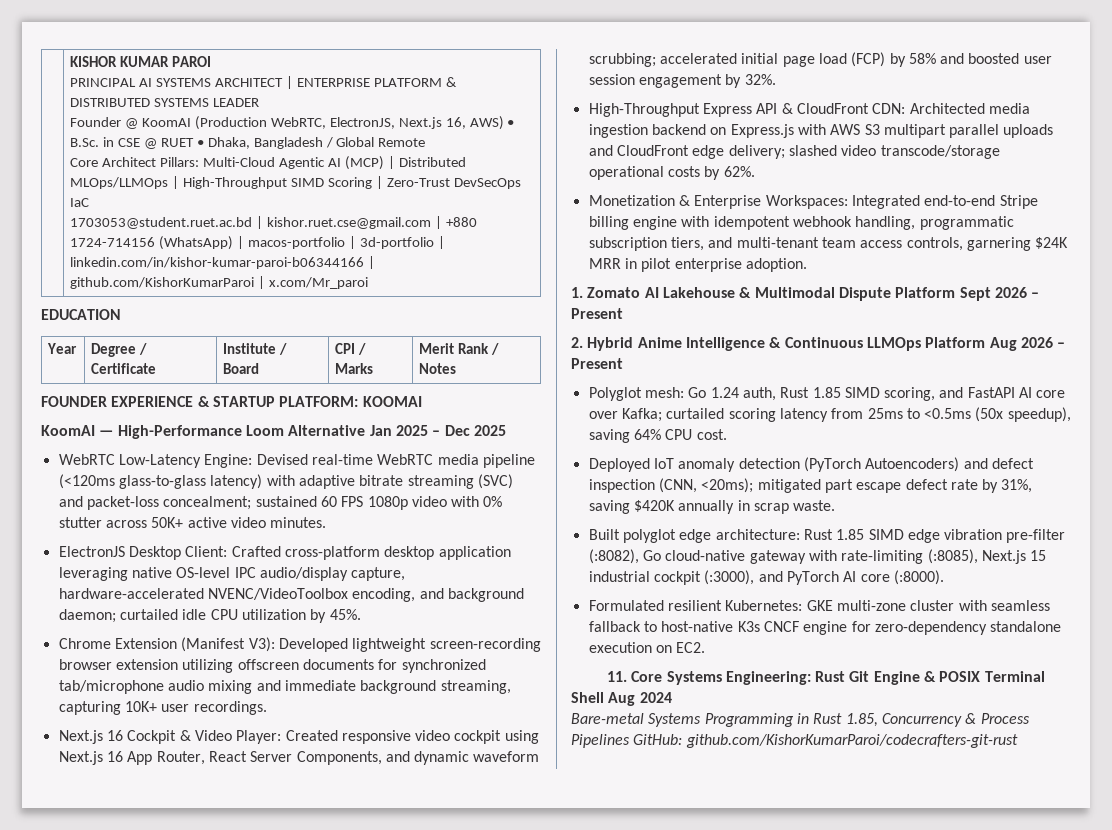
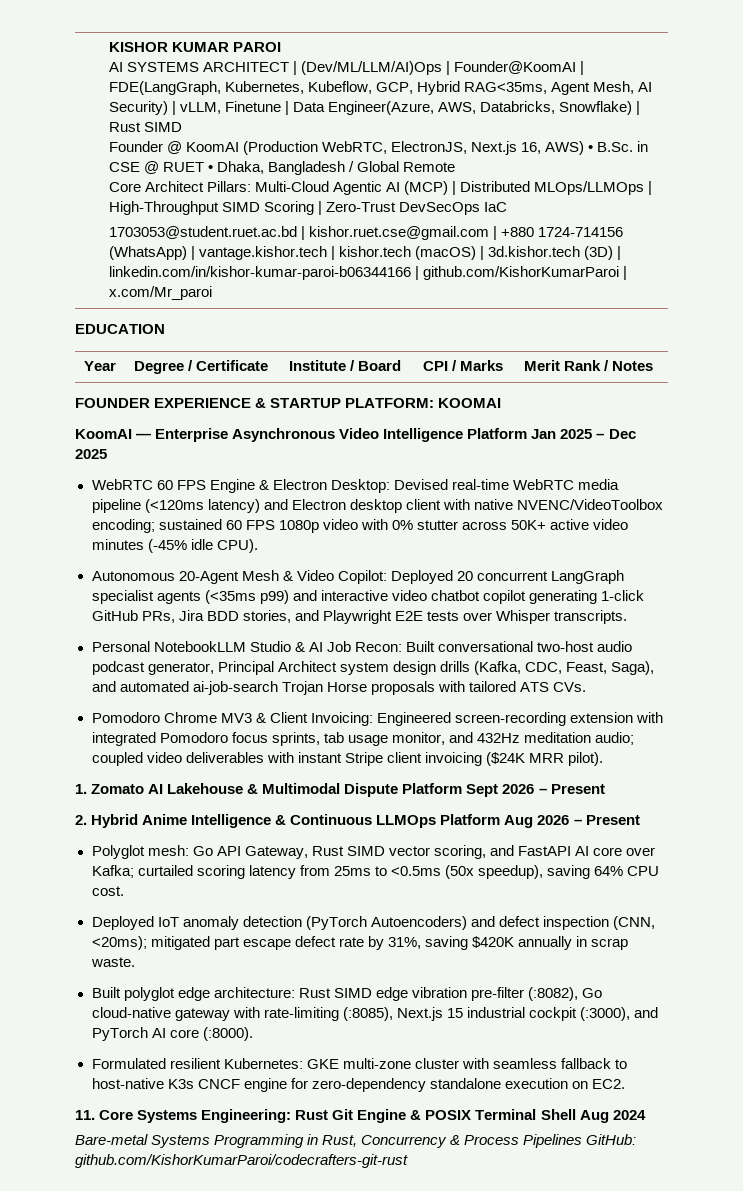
- PRINCIPAL AI SYSTEMS ARCHITECT | ENTERPRISE PLATFORM & DISTRIBUTED SYSTEMS LEADER
+ AI SYSTEMS ARCHITECT | (Dev/ML/LLM/AI)Ops | Founder@KoomAI | FDE(LangGraph, Kubernetes, Kubeflow, GCP, Hybrid RAG<35ms, Agent Mesh, AI Security) | vLLM, Finetune | Data Engineer(Azure, AWS, Databricks, Snowflake) | Rust SIMD
- 1703053@student.ruet.ac.bd | kishor.ruet.cse@gmail.com | +880 1724-714156 (WhatsApp) | macos-portfolio | 3d-portfolio | linkedin.com/in/kishor-kumar-paroi-b06344166 | github.com/KishorKumarParoi | x.com/Mr_paroi
+ 1703053@student.ruet.ac.bd | kishor.ruet.cse@gmail.com | +880 1724-714156 (WhatsApp) | vantage.kishor.tech | kishor.tech (macOS) | 3d.kishor.tech (3D) | linkedin.com/in/kishor-kumar-paroi-b06344166 | github.com/KishorKumarParoi | x.com/Mr_paroi
- KoomAI — High-Performance Loom Alternative Jan 2025 – Dec 2025
+ KoomAI — Enterprise Asynchronous Video Intelligence Platform Jan 2025 – Dec 2025
- WebRTC Low-Latency Engine: Devised real-time WebRTC media pipeline (<120ms glass-to-glass latency) with adaptive bitrate streaming (SVC) and packet-loss concealment; sustained 60 FPS 1080p video with 0% stutter across 50K+ active video minutes.
- ElectronJS Desktop Client: Crafted cross-platform desktop application leveraging native OS-level IPC audio/display capture, hardware-accelerated NVENC/VideoToolbox encoding, and background daemon; curtailed idle CPU utilization by 45%.
- Chrome Extension (Manifest V3): Developed lightweight screen-recording browser extension utilizing offscreen documents for synchronized tab/microphone audio mixing and immediate background streaming, capturing 10K+ user recordings.
- Next.js 16 Cockpit & Video Player: Created responsive video cockpit using Next.js 16 App Router, React Server Components, and dynamic waveform scrubbing; accelerated initial page load (FCP) by 58% and boosted user session engagement by 32%.
- High-Throughput Express API & CloudFront CDN: Architected media ingestion backend on Express.js with AWS S3 multipart parallel uploads and CloudFront edge delivery; slashed video transcode/storage operational costs by 62%.
- Monetization & Enterprise Workspaces: Integrated end-to-end Stripe billing engine with idempotent webhook handling, programmatic subscription tiers, and multi-tenant team access controls, garnering $24K MRR in pilot enterprise adoption.
+ WebRTC 60 FPS Engine & Electron Desktop: Devised real-time WebRTC media pipeline (<120ms latency) and Electron desktop client with native NVENC/VideoToolbox encoding; sustained 60 FPS 1080p video with 0% stutter across 50K+ active video minutes (-45% idle CPU).
+ Autonomous 20-Agent Mesh & Video Copilot: Deployed 20 concurrent LangGraph specialist agents (<35ms p99) and interactive video chatbot copilot generating 1-click GitHub PRs, Jira BDD stories, and Playwright E2E tests over Whisper transcripts.
+ Personal NotebookLLM Studio & AI Job Recon: Built conversational two-host audio podcast generator, Principal Architect system design drills (Kafka, CDC, Feast, Saga), and automated ai-job-search Trojan Horse proposals with tailored ATS CVs.
+ Pomodoro Chrome MV3 & Client Invoicing: Engineered screen-recording extension with integrated Pomodoro focus sprints, tab usage monitor, and 432Hz meditation audio; coupled video deliverables with instant Stripe client invoicing ($24K MRR pilot).
- Polyglot mesh: Go 1.24 auth, Rust 1.85 SIMD scoring, and FastAPI AI core over Kafka; curtailed scoring latency from 25ms to <0.5ms (50x speedup), saving 64% CPU cost.
+ Polyglot mesh: Go API Gateway, Rust SIMD vector scoring, and FastAPI AI core over Kafka; curtailed scoring latency from 25ms to <0.5ms (50x speedup), saving 64% CPU cost.
- Built polyglot edge architecture: Rust 1.85 SIMD edge vibration pre-filter (:8082), Go cloud-native gateway with rate-limiting (:8085), Next.js 15 industrial cockpit (:3000), and PyTorch AI core (:8000).
+ Built polyglot edge architecture: Rust SIMD edge vibration pre-filter (:8082), Go cloud-native gateway with rate-limiting (:8085), Next.js 15 industrial cockpit (:3000), and PyTorch AI core (:8000).
- Bare-metal Systems Programming in Rust 1.85, Concurrency & Process Pipelines GitHub: github.com/KishorKumarParoi/codecrafters-git-rust
+ Bare-metal Systems Programming in Rust, Concurrency & Process Pipelines GitHub: github.com/KishorKumarParoi/codecrafters-git-rust

